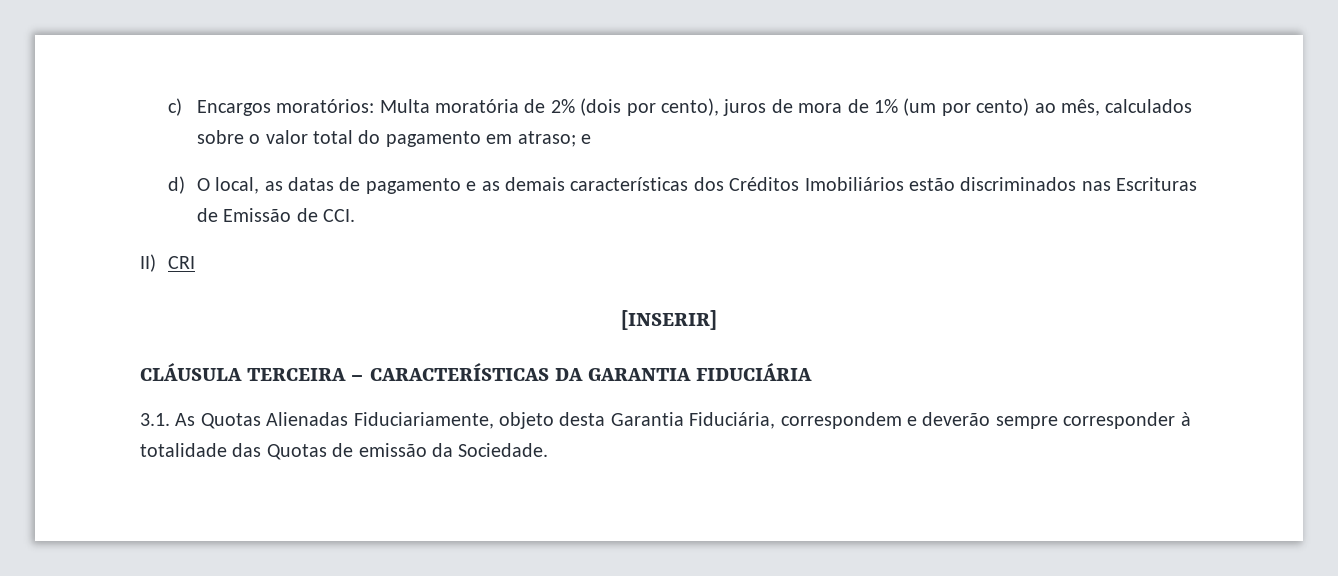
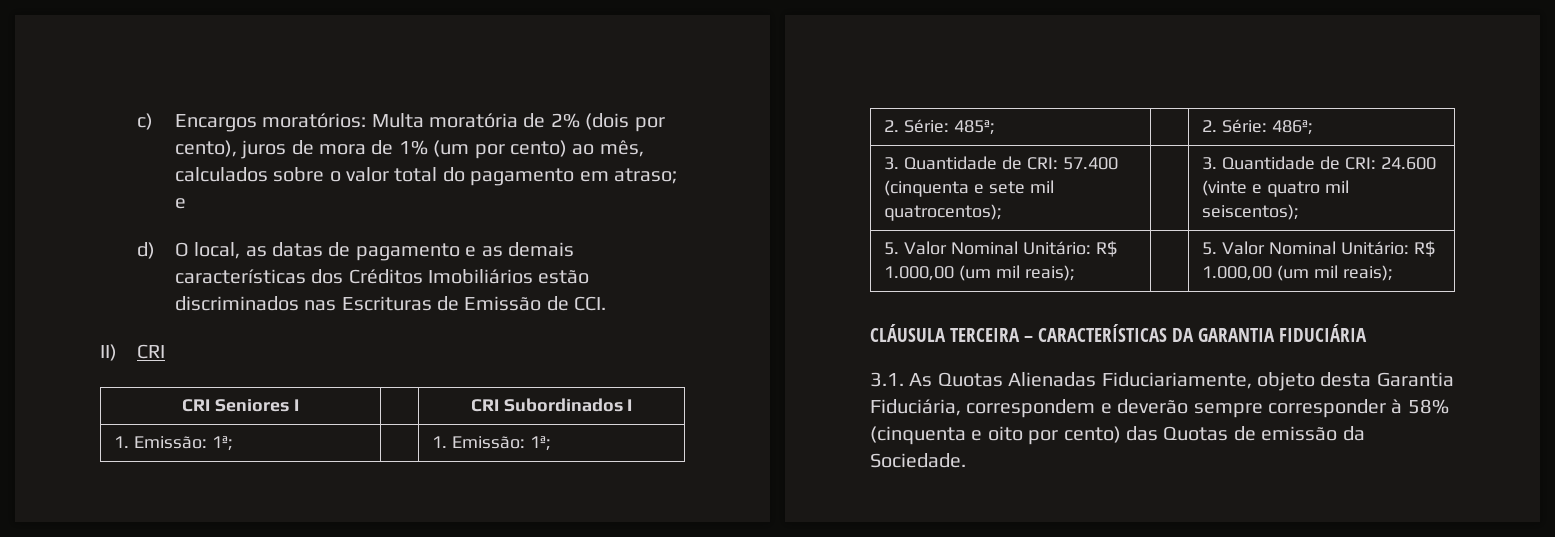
- [INSERIR]
+ CRI Seniores I | | CRI Subordinados I
+ 1. Emissão: 1ª; | | 1. Emissão: 1ª;
+ 2. Série: 485ª; | | 2. Série: 486ª;
+ 3. Quantidade de CRI: 57.400 (cinquenta e sete mil quatrocentos); | | 3. Quantidade de CRI: 24.600 (vinte e quatro mil seiscentos);
+ 5. Valor Nominal Unitário: R$ 1.000,00 (um mil reais); | | 5. Valor Nominal Unitário: R$ 1.000,00 (um mil reais);
- 3.1. As Quotas Alienadas Fiduciariamente, objeto desta Garantia Fiduciária, correspondem e deverão sempre corresponder à totalidade das Quotas de emissão da Sociedade.
+ 3.1. As Quotas Alienadas Fiduciariamente, objeto desta Garantia Fiduciária, correspondem e deverão sempre corresponder à 58% (cinquenta e oito por cento) das Quotas de emissão da Sociedade.

